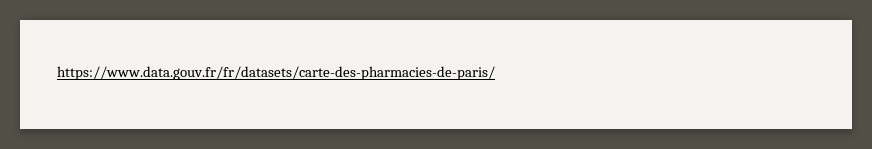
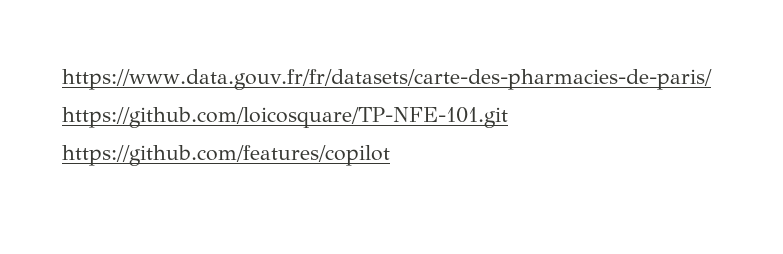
+ https://github.com/loicosquare/TP-NFE-101.git
+ https://github.com/features/copilot

